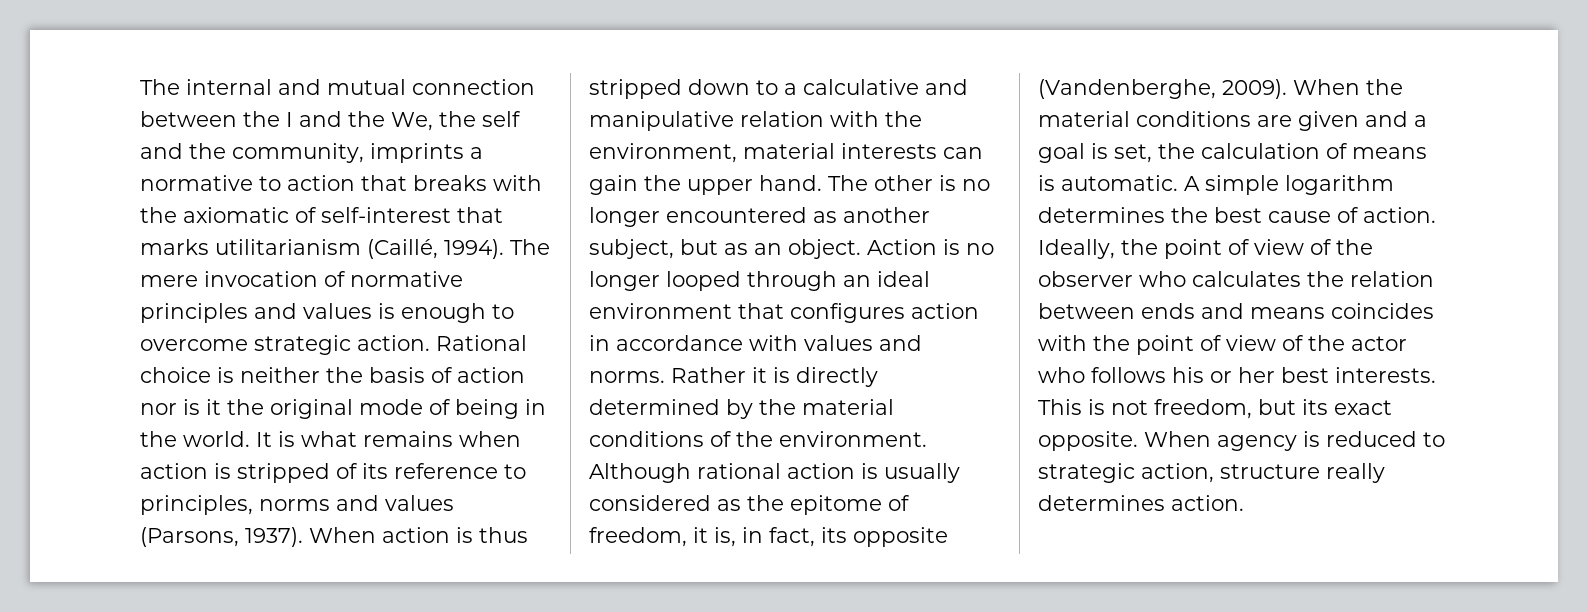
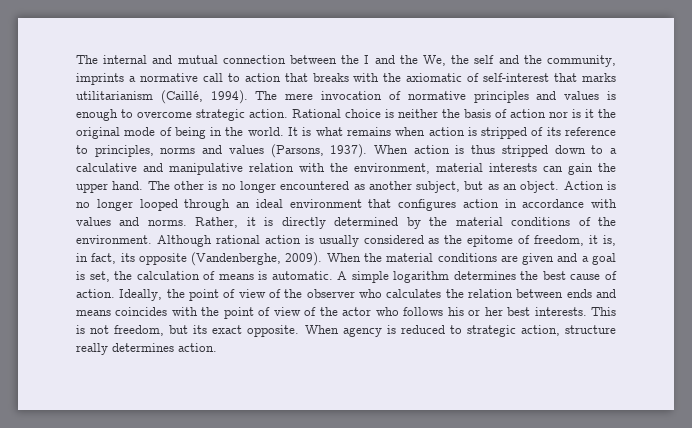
- The internal and mutual connection between the I and the We, the self and the community, imprints a normative to action that breaks with the axiomatic of self-interest that marks utilitarianism (Caillé, 1994).
+ The internal and mutual connection between the I and the We, the self and the community, imprints a normative call to action that breaks with the axiomatic of self-interest that marks utilitarianism (Caillé, 1994).
- Rather it is directly determined by the material conditions of the environment.
+ Rather, it is directly determined by the material conditions of the environment.

